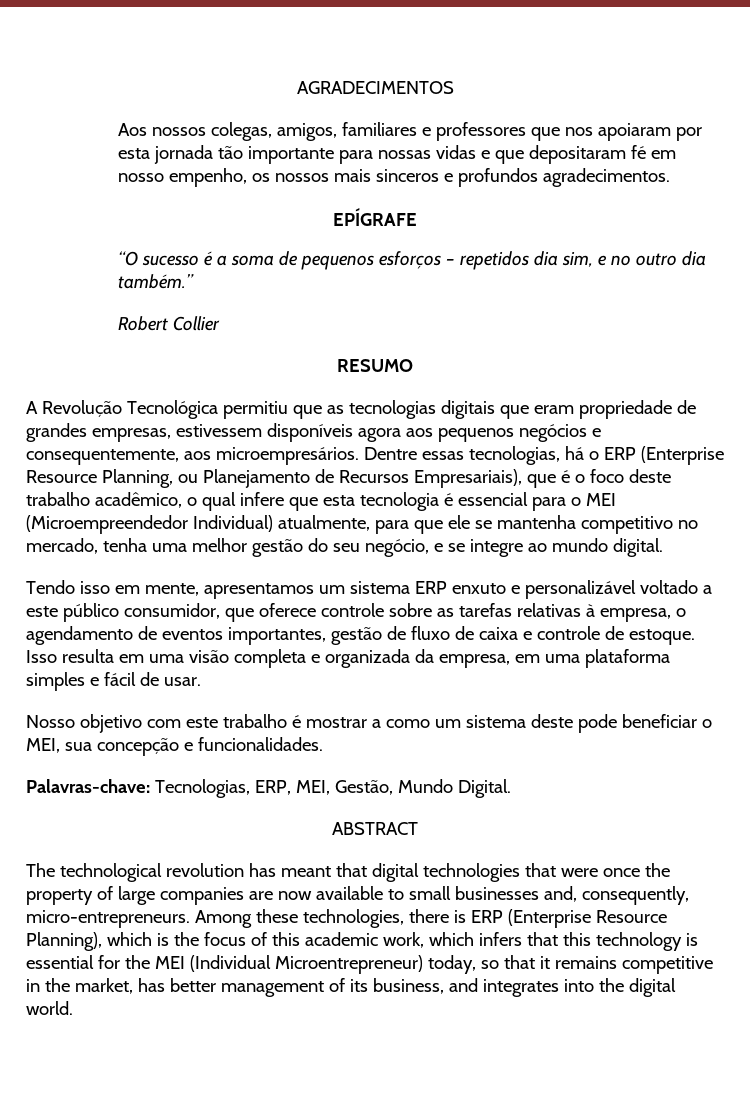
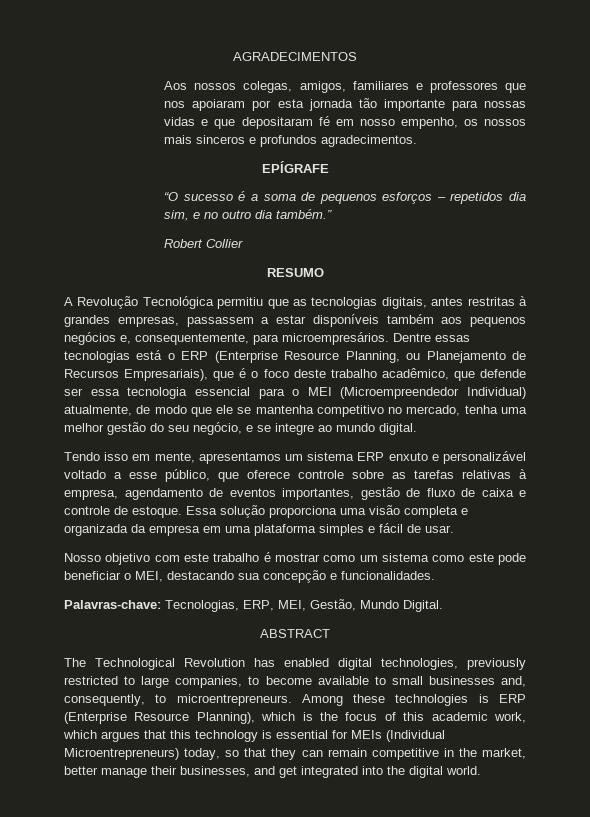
- A Revolução Tecnológica permitiu que as tecnologias digitais que eram propriedade de grandes empresas, estivessem disponíveis agora aos pequenos negócios e consequentemente, aos microempresários.
+ A Revolução Tecnológica permitiu que as tecnologias digitais, antes restritas à grandes empresas, passassem a estar disponíveis também aos pequenos negócios e, consequentemente, para microempresários.
- Dentre essas tecnologias, há o ERP (Enterprise Resource Planning, ou Planejamento de Recursos Empresariais), que é o foco deste trabalho acadêmico, o qual infere que esta tecnologia é essencial para o MEI (Microempreendedor Individual) atualmente, para que ele se mantenha competitivo no mercado, tenha uma melhor gestão do seu negócio, e se integre ao mundo digital.
+ Dentre essas tecnologias está o ERP (Enterprise Resource Planning, ou Planejamento de Recursos Empresariais), que é o foco deste trabalho acadêmico, que defende ser essa tecnologia essencial para o MEI (Microempreendedor Individual) atualmente, de modo que ele se mantenha competitivo no mercado, tenha uma melhor gestão do seu negócio, e se integre ao mundo digital.
- Tendo isso em mente, apresentamos um sistema ERP enxuto e personalizável voltado a este público consumidor, que oferece controle sobre as tarefas relativas à empresa, o agendamento de eventos importantes, gestão de fluxo de caixa e controle de estoque.
+ Tendo isso em mente, apresentamos um sistema ERP enxuto e personalizável voltado a esse público, que oferece controle sobre as tarefas relativas à empresa, agendamento de eventos importantes, gestão de fluxo de caixa e controle de estoque.
- Isso resulta em uma visão completa e organizada da empresa, em uma plataforma simples e fácil de usar.
+ Essa solução proporciona uma visão completa e organizada da empresa em uma plataforma simples e fácil de usar.
- Nosso objetivo com este trabalho é mostrar a como um sistema deste pode beneficiar o MEI, sua concepção e funcionalidades.
+ Nosso objetivo com este trabalho é mostrar como um sistema como este pode beneficiar o MEI, destacando sua concepção e funcionalidades.
- The technological revolution has meant that digital technologies that were once the property of large companies are now available to small businesses and, consequently, micro-entrepreneurs. Among these technologies, there is ERP (Enterprise Resource Planning), which is the focus of this academic work, which infers that this technology is essential for the MEI (Individual Microentrepreneur) today, so that it remains competitive in the market, has better management of its business, and integrates into the digital world.
+ The Technological Revolution has enabled digital technologies, previously restricted to large companies, to become available to small businesses and, consequently, to microentrepreneurs. Among these technologies is ERP (Enterprise Resource Planning), which is the focus of this academic work, which argues that this technology is essential for MEIs (Individual Microentrepreneurs) today, so that they can remain competitive in the market, better manage their businesses, and get integrated into the digital world.

